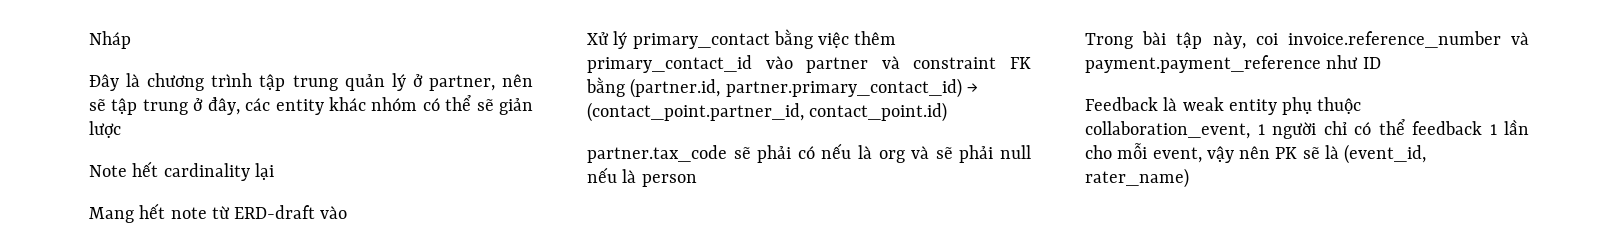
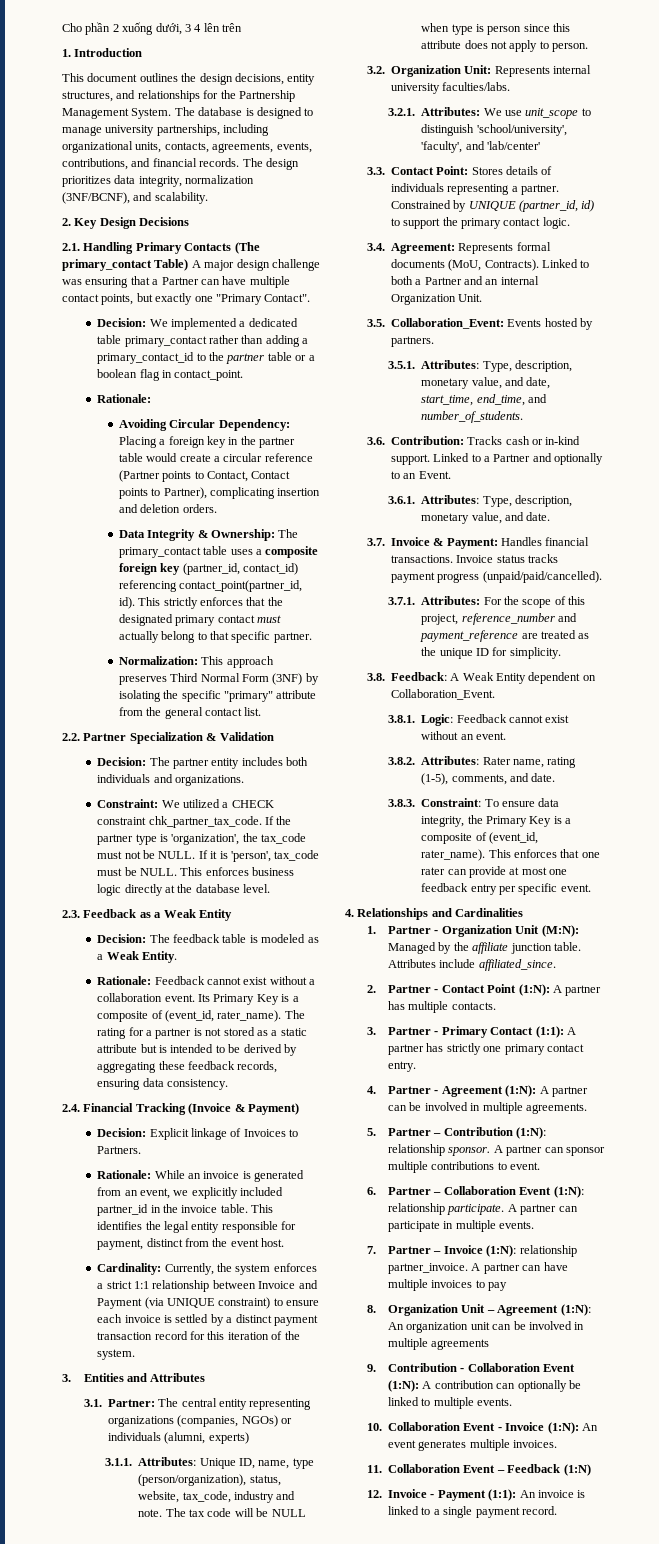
- Nháp
- Đây là chương trình tập trung quản lý ở partner, nên sẽ tập trung ở đây, các entity khác nhóm có thể sẽ giản lược
- Note hết cardinality lại
- Mang hết note từ ERD-draft vào
- Xử lý primary_contact bằng việc thêm primary_contact_id vào partner và constraint FK bằng (partner.id, partner.primary_contact_id) → (contact_point.partner_id, contact_point.id)
- partner.tax_code sẽ phải có nếu là org và sẽ phải null nếu là person
- Trong bài tập này, coi invoice.reference_number và payment.payment_reference như ID
- Feedback là weak entity phụ thuộc collaboration_event, 1 người chỉ có thể feedback 1 lần cho mỗi event, vậy nên PK sẽ là (event_id, rater_name)
+ Cho phần 2 xuống dưới, 3 4 lên trên
+ 1. Introduction
+ This document outlines the design decisions, entity structures, and relationships for the Partnership Management System. The database is designed to manage university partnerships, including organizational units, contacts, agreements, events, contributions, and financial records. The design prioritizes data integrity, normalization (3NF/BCNF), and scalability.
+ 2. Key Design Decisions
+ 2.1. Handling Primary Contacts (The primary_contact Table) A major design challenge was ensuring that a Partner can have multiple contact points, but exactly one "Primary Contact".
+ Decision: We implemented a dedicated table primary_contact rather than adding a primary_contact_id to the partner table or a boolean flag in contact_point.
+ Rationale:
+ Avoiding Circular Dependency: Placing a foreign key in the partner table would create a circular reference (Partner points to Contact, Contact points to Partner), complicating insertion and deletion orders.
+ Data Integrity & Ownership: The primary_contact table uses a composite foreign key (partner_id, contact_id) referencing contact_point(partner_id, id). This strictly enforces that the designated primary contact must actually belong to that specific partner.
+ Normalization: This approach preserves Third Normal Form (3NF) by isolating the specific "primary" attribute from the general contact list.
+ 2.2. Partner Specialization & Validation
+ Decision: The partner entity includes both individuals and organizations.
+ Constraint: We utilized a CHECK constraint chk_partner_tax_code. If the partner type is 'organization', the tax_code must not be NULL. If it is 'person', tax_code must be NULL. This enforces business logic directly at the database level.
+ 2.3. Feedback as a Weak Entity
+ Decision: The feedback table is modeled as a Weak Entity.
+ Rationale: Feedback cannot exist without a collaboration event. Its Primary Key is a composite of (event_id, rater_name). The rating for a partner is not stored as a static attribute but is intended to be derived by aggregating these feedback records, ensuring data consistency.
+ 2.4. Financial Tracking (Invoice & Payment)
+ Decision: Explicit linkage of Invoices to Partners.
+ Rationale: While an invoice is generated from an event, we explicitly included partner_id in the invoice table. This identifies the legal entity responsible for payment, distinct from the event host.
+ Cardinality: Currently, the system enforces a strict 1:1 relationship between Invoice and Payment (via UNIQUE constraint) to ensure each invoice is settled by a distinct payment transaction record for this iteration of the system.
+ 3. Entities and Attributes
+ 3.1. Partner: The central entity representing organizations (companies, NGOs) or individuals (alumni, experts)
+ 3.1.1. Attributes: Unique ID, name, type (person/organization), status, website, tax_code, industry and note. The tax code will be NULL when type is person since this attribute does not apply to person.
+ 3.2. Organization Unit: Represents internal university faculties/labs.
+ 3.2.1. Attributes: We use unit_scope to distinguish 'school/university', 'faculty', and 'lab/center'
+ 3.3. Contact Point: Stores details of individuals representing a partner. Constrained by UNIQUE (partner_id, id) to support the primary contact logic.
+ 3.4. Agreement: Represents formal documents (MoU, Contracts). Linked to both a Partner and an internal Organization Unit.
+ 3.5. Collaboration_Event: Events hosted by partners.
+ 3.5.1. Attributes: Type, description, monetary value, and date, start_time, end_time, and number_of_students.
+ 3.6. Contribution: Tracks cash or in-kind support. Linked to a Partner and optionally to an Event.
+ 3.6.1. Attributes: Type, description, monetary value, and date.
+ 3.7. Invoice & Payment: Handles financial transactions. Invoice status tracks payment progress (unpaid/paid/cancelled).
+ 3.7.1. Attributes: For the scope of this project, reference_number and payment_reference are treated as the unique ID for simplicity.
+ 3.8. Feedback: A Weak Entity dependent on Collaboration_Event.
+ 3.8.1. Logic: Feedback cannot exist without an event.
+ 3.8.2. Attributes: Rater name, rating (1-5), comments, and date.
+ 3.8.3. Constraint: To ensure data integrity, the Primary Key is a composite of (event_id, rater_name). This enforces that one rater can provide at most one feedback entry per specific event.
+ 4. Relationships and Cardinalities
+ 1. Partner - Organization Unit (M:N): Managed by the affiliate junction table. Attributes include affiliated_since.
+ 2. Partner - Contact Point (1:N): A partner has multiple contacts.
+ 3. Partner - Primary Contact (1:1): A partner has strictly one primary contact entry.
+ 4. Partner - Agreement (1:N): A partner can be involved in multiple agreements.
+ 5. Partner – Contribution (1:N): relationship sponsor. A partner can sponsor multiple contributions to event.
+ 6. Partner – Collaboration Event (1:N): relationship participate. A partner can participate in multiple events.
+ 7. Partner – Invoice (1:N): relationship partner_invoice. A partner can have multiple invoices to pay
+ 8. Organization Unit – Agreement (1:N): An organization unit can be involved in multiple agreements
+ 9. Contribution - Collaboration Event (1:N): A contribution can optionally be linked to multiple events.
+ 10. Collaboration Event - Invoice (1:N): An event generates multiple invoices.
+ 11. Collaboration Event – Feedback (1:N)
+ 12. Invoice - Payment (1:1): An invoice is linked to a single payment record.

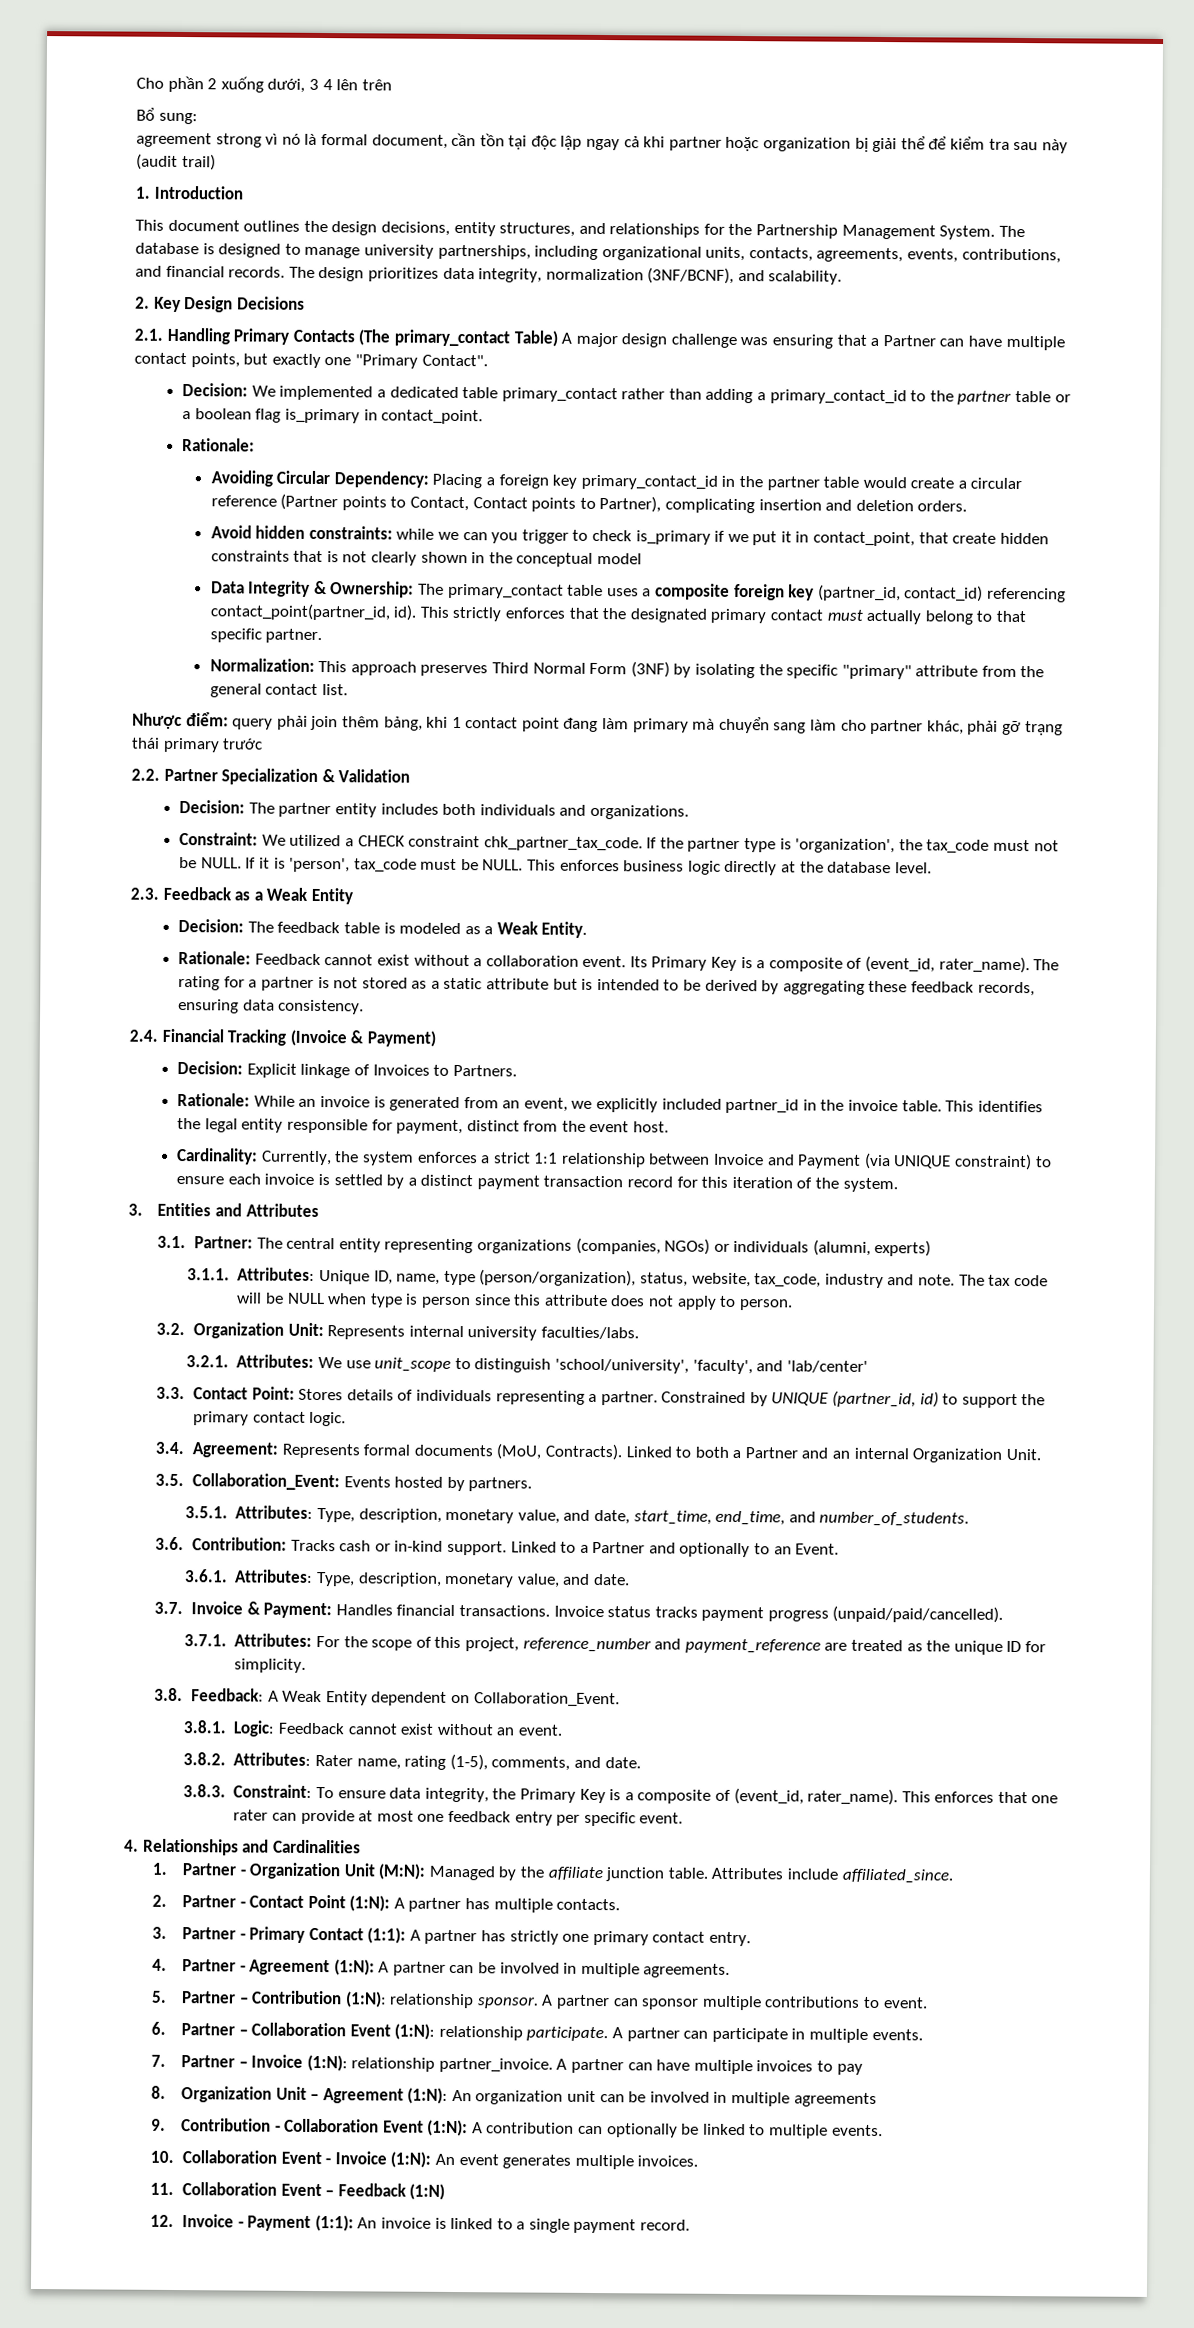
+ Bổ sung:
+ agreement strong vì nó là formal document, cần tồn tại độc lập ngay cả khi partner hoặc organization bị giải thể để kiểm tra sau này (audit trail)
- Decision: We implemented a dedicated table primary_contact rather than adding a primary_contact_id to the partner table or a boolean flag in contact_point.
+ Decision: We implemented a dedicated table primary_contact rather than adding a primary_contact_id to the partner table or a boolean flag is_primary in contact_point.
- Avoiding Circular Dependency: Placing a foreign key in the partner table would create a circular reference (Partner points to Contact, Contact points to Partner), complicating insertion and deletion orders.
+ Avoiding Circular Dependency: Placing a foreign key primary_contact_id in the partner table would create a circular reference (Partner points to Contact, Contact points to Partner), complicating insertion and deletion orders.
+ Avoid hidden constraints: while we can you trigger to check is_primary if we put it in contact_point, that create hidden constraints that is not clearly shown in the conceptual model
+ Nhược điểm: query phải join thêm bảng, khi 1 contact point đang làm primary mà chuyển sang làm cho partner khác, phải gỡ trạng thái primary trước

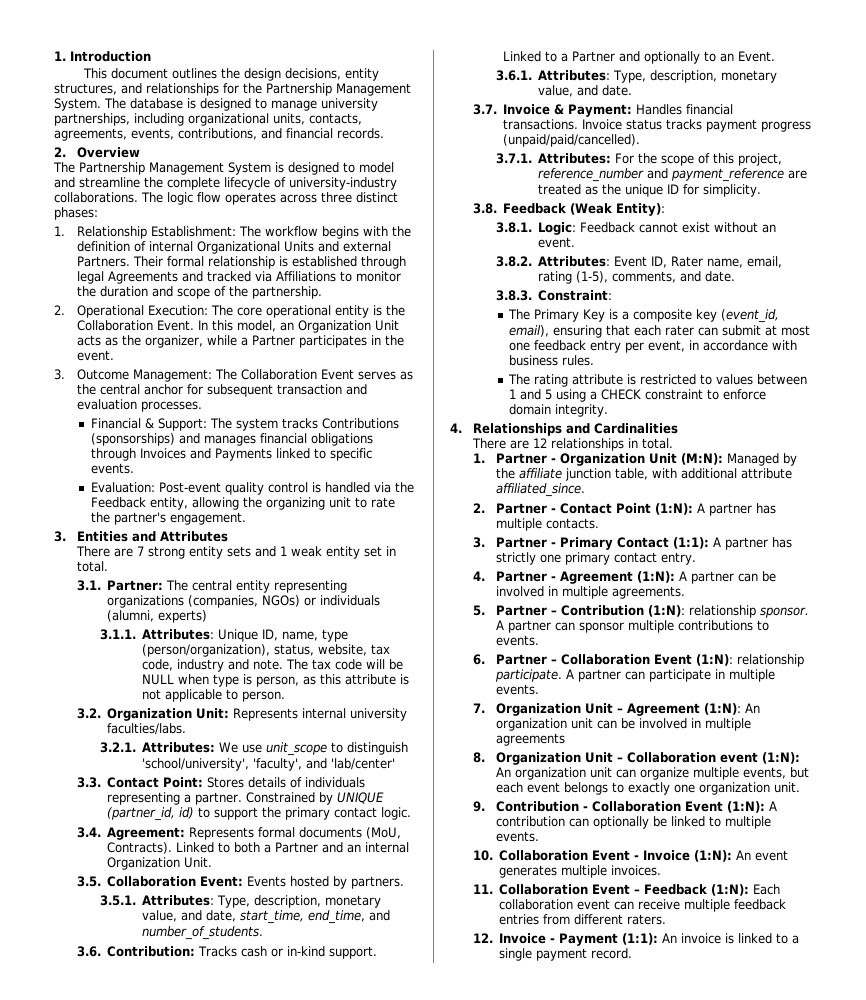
- Cho phần 2 xuống dưới, 3 4 lên trên
- Bổ sung:
- agreement strong vì nó là formal document, cần tồn tại độc lập ngay cả khi partner hoặc organization bị giải thể để kiểm tra sau này (audit trail)
- The database is designed to manage university partnerships, including organizational units, contacts, agreements, events, contributions, and financial records. The design prioritizes data integrity, normalization (3NF/BCNF), and scalability.
- 2. Key Design Decisions
- 2.1. Handling Primary Contacts (The primary_contact Table) A major design challenge was ensuring that a Partner can have multiple contact points, but exactly one "Primary Contact".
- Decision: We implemented a dedicated table primary_contact rather than adding a primary_contact_id to the partner table or a boolean flag is_primary in contact_point.
- Rationale:
- Avoiding Circular Dependency: Placing a foreign key primary_contact_id in the partner table would create a circular reference (Partner points to Contact, Contact points to Partner), complicating insertion and deletion orders.
- Avoid hidden constraints: while we can you trigger to check is_primary if we put it in contact_point, that create hidden constraints that is not clearly shown in the conceptual model
- Data Integrity & Ownership: The primary_contact table uses a composite foreign key (partner_id, contact_id) referencing contact_point(partner_id, id). This strictly enforces that the designated primary contact must actually belong to that specific partner.
- Normalization: This approach preserves Third Normal Form (3NF) by isolating the specific "primary" attribute from the general contact list.
- Nhược điểm: query phải join thêm bảng, khi 1 contact point đang làm primary mà chuyển sang làm cho partner khác, phải gỡ trạng thái primary trước
- 2.2. Partner Specialization & Validation
- Decision: The partner entity includes both individuals and organizations.
- Constraint: We utilized a CHECK constraint chk_partner_tax_code. If the partner type is 'organization', the tax_code must not be NULL. If it is 'person', tax_code must be NULL. This enforces business logic directly at the database level.
- 2.3. Feedback as a Weak Entity
- Decision: The feedback table is modeled as a Weak Entity.
- Rationale: Feedback cannot exist without a collaboration event. Its Primary Key is a composite of (event_id, rater_name). The rating for a partner is not stored as a static attribute but is intended to be derived by aggregating these feedback records, ensuring data consistency.
- 2.4. Financial Tracking (Invoice & Payment)
- Decision: Explicit linkage of Invoices to Partners.
- Rationale: While an invoice is generated from an event, we explicitly included partner_id in the invoice table. This identifies the legal entity responsible for payment, distinct from the event host.
- Cardinality: Currently, the system enforces a strict 1:1 relationship between Invoice and Payment (via UNIQUE constraint) to ensure each invoice is settled by a distinct payment transaction record for this iteration of the system.
+ The database is designed to manage university partnerships, including organizational units, contacts, agreements, events, contributions, and financial records.
+ 2. Overview
+ The Partnership Management System is designed to model and streamline the complete lifecycle of university-industry collaborations. The logic flow operates across three distinct phases:
+ 1. Relationship Establishment: The workflow begins with the definition of internal Organizational Units and external Partners. Their formal relationship is established through legal Agreements and tracked via Affiliations to monitor the duration and scope of the partnership.
+ 2. Operational Execution: The core operational entity is the Collaboration Event. In this model, an Organization Unit acts as the organizer, while a Partner participates in the event.
+ 3. Outcome Management: The Collaboration Event serves as the central anchor for subsequent transaction and evaluation processes.
+ Financial & Support: The system tracks Contributions (sponsorships) and manages financial obligations through Invoices and Payments linked to specific events.
+ Evaluation: Post-event quality control is handled via the Feedback entity, allowing the organizing unit to rate the partner's engagement.
  3. Entities and Attributes
+ There are 7 strong entity sets and 1 weak entity set in total.
- 3.1.1. Attributes: Unique ID, name, type (person/organization), status, website, tax_code, industry and note.
+ 3.1.1. Attributes: Unique ID, name, type (person/organization), status, website, tax code, industry and note.
- The tax code will be NULL when type is person since this attribute does not apply to person.
+ The tax code will be NULL when type is person, as this attribute is not applicable to person.
- 3.5. Collaboration_Event: Events hosted by partners.
+ 3.5. Collaboration Event: Events hosted by partners.
- 3.8. Feedback: A Weak Entity dependent on Collaboration_Event.
+ 3.8. Feedback (Weak Entity):
- 3.8.2. Attributes: Rater name, rating (1-5), comments, and date.
+ 3.8.2. Attributes: Event ID, Rater name, email, rating (1-5), comments, and date.
- 3.8.3. Constraint: To ensure data integrity, the Primary Key is a composite of (event_id, rater_name). This enforces that one rater can provide at most one feedback entry per specific event.
+ 3.8.3. Constraint:
+ The Primary Key is a composite key (event_id, email), ensuring that each rater can submit at most one feedback entry per event, in accordance with business rules.
+ The rating attribute is restricted to values between 1 and 5 using a CHECK constraint to enforce domain integrity.
  4. Relationships and Cardinalities
+ There are 12 relationships in total.
- 1. Partner - Organization Unit (M:N): Managed by the affiliate junction table. Attributes include affiliated_since.
+ 1. Partner - Organization Unit (M:N): Managed by the affiliate junction table, with additional attribute affiliated_since.
- A partner can sponsor multiple contributions to event.
+ A partner can sponsor multiple contributions to events.
- 7. Partner – Invoice (1:N): relationship partner_invoice. A partner can have multiple invoices to pay
- 8. Organization Unit – Agreement (1:N): An organization unit can be involved in multiple agreements
+ 7. Organization Unit – Agreement (1:N): An organization unit can be involved in multiple agreements
+ 8. Organization Unit – Collaboration event (1:N): An organization unit can organize multiple events, but each event belongs to exactly one organization unit.
- 11. Collaboration Event – Feedback (1:N)
+ 11. Collaboration Event – Feedback (1:N): Each collaboration event can receive multiple feedback entries from different raters.

